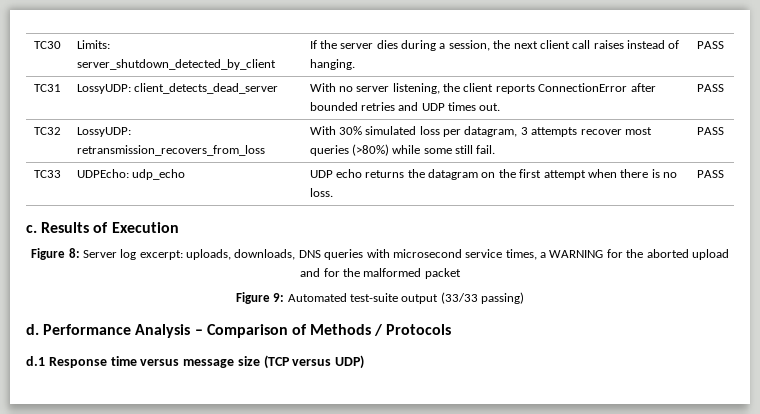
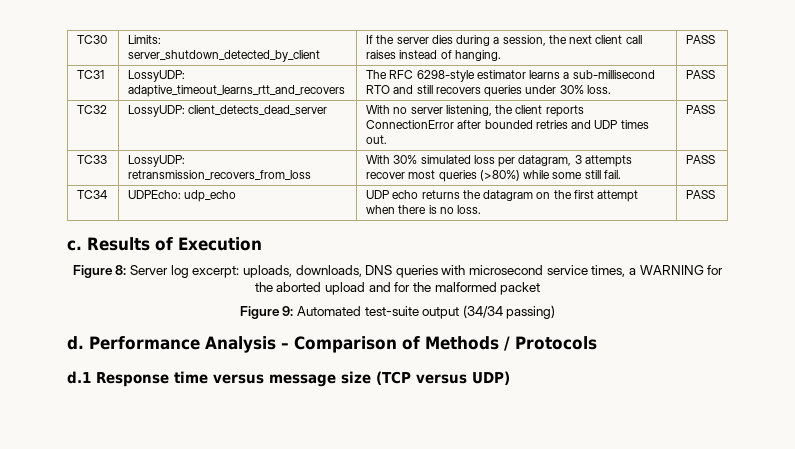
- TC31 | LossyUDP: client_detects_dead_server | With no server listening, the client reports ConnectionError after bounded retries and UDP times out. | PASS
+ TC31 | LossyUDP: adaptive_timeout_learns_rtt_and_recovers | The RFC 6298-style estimator learns a sub-millisecond RTO and still recovers queries under 30% loss. | PASS
+ TC32 | LossyUDP: client_detects_dead_server | With no server listening, the client reports ConnectionError after bounded retries and UDP times out. | PASS
- TC32 | LossyUDP: retransmission_recovers_from_loss | With 30% simulated loss per datagram, 3 attempts recover most queries (>80%) while some still fail. | PASS
+ TC33 | LossyUDP: retransmission_recovers_from_loss | With 30% simulated loss per datagram, 3 attempts recover most queries (>80%) while some still fail. | PASS
- TC33 | UDPEcho: udp_echo | UDP echo returns the datagram on the first attempt when there is no loss. | PASS
+ TC34 | UDPEcho: udp_echo | UDP echo returns the datagram on the first attempt when there is no loss. | PASS
- Figure 9: Automated test-suite output (33/33 passing)
+ Figure 9: Automated test-suite output (34/34 passing)

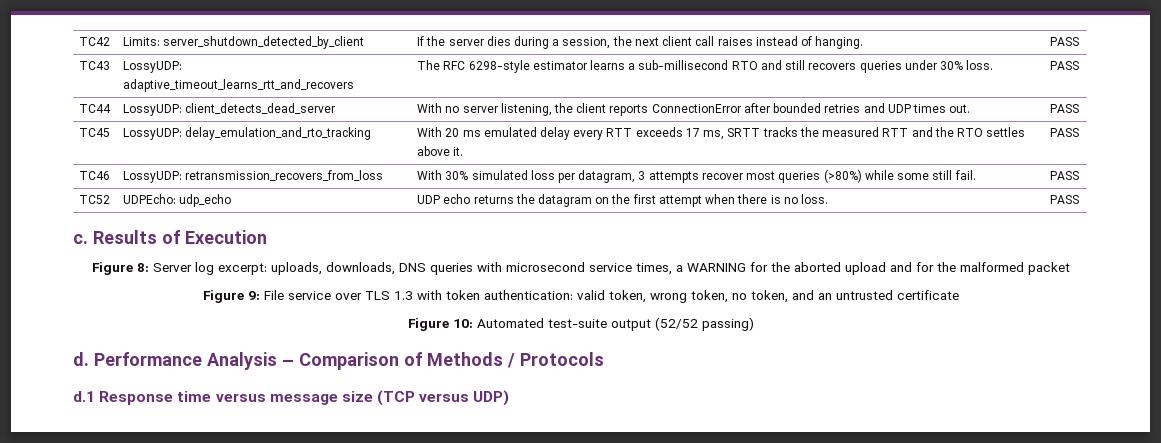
- TC30 | Limits: server_shutdown_detected_by_client | If the server dies during a session, the next client call raises instead of hanging. | PASS
+ TC42 | Limits: server_shutdown_detected_by_client | If the server dies during a session, the next client call raises instead of hanging. | PASS
- TC31 | LossyUDP: adaptive_timeout_learns_rtt_and_recovers | The RFC 6298-style estimator learns a sub-millisecond RTO and still recovers queries under 30% loss. | PASS
+ TC43 | LossyUDP: adaptive_timeout_learns_rtt_and_recovers | The RFC 6298-style estimator learns a sub-millisecond RTO and still recovers queries under 30% loss. | PASS
- TC32 | LossyUDP: client_detects_dead_server | With no server listening, the client reports ConnectionError after bounded retries and UDP times out. | PASS
+ TC44 | LossyUDP: client_detects_dead_server | With no server listening, the client reports ConnectionError after bounded retries and UDP times out. | PASS
- TC33 | LossyUDP: retransmission_recovers_from_loss | With 30% simulated loss per datagram, 3 attempts recover most queries (>80%) while some still fail. | PASS
+ TC45 | LossyUDP: delay_emulation_and_rto_tracking | With 20 ms emulated delay every RTT exceeds 17 ms, SRTT tracks the measured RTT and the RTO settles above it. | PASS
+ TC46 | LossyUDP: retransmission_recovers_from_loss | With 30% simulated loss per datagram, 3 attempts recover most queries (>80%) while some still fail. | PASS
- TC34 | UDPEcho: udp_echo | UDP echo returns the datagram on the first attempt when there is no loss. | PASS
+ TC52 | UDPEcho: udp_echo | UDP echo returns the datagram on the first attempt when there is no loss. | PASS
- Figure 9: Automated test-suite output (34/34 passing)
+ Figure 9: File service over TLS 1.3 with token authentication: valid token, wrong token, no token, and an untrusted certificate
+ Figure 10: Automated test-suite output (52/52 passing)

